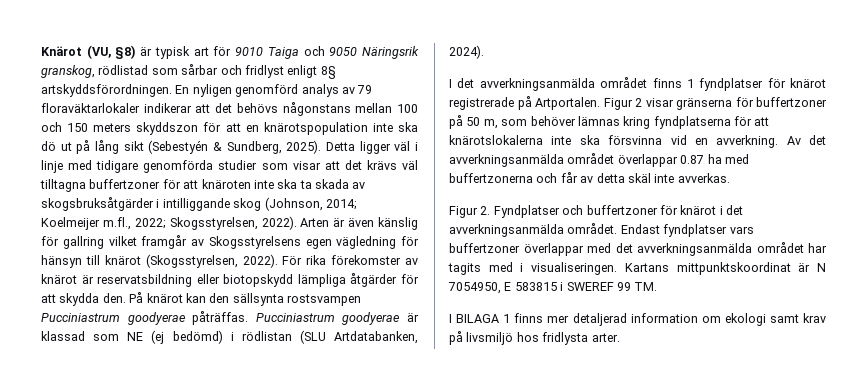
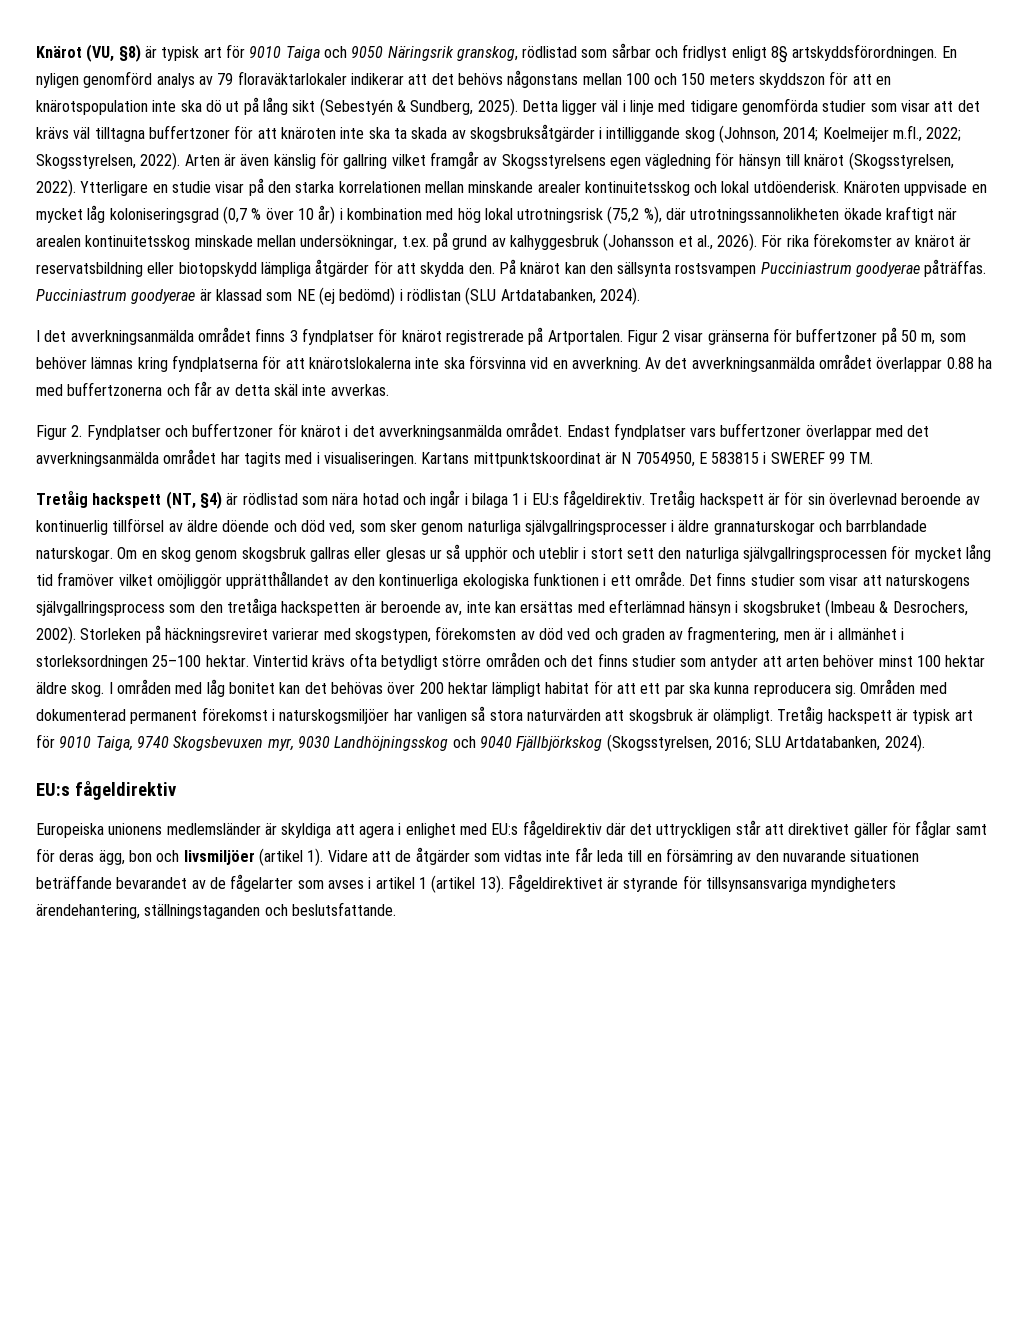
+ Ytterligare en studie visar på den starka korrelationen mellan minskande arealer kontinuitetsskog och lokal utdöenderisk. Knäroten uppvisade en mycket låg koloniseringsgrad (0,7 % över 10 år) i kombination med hög lokal utrotningsrisk (75,2 %), där utrotningssannolikheten ökade kraftigt när arealen kontinuitetsskog minskade mellan undersökningar, t.ex. på grund av kalhyggesbruk (Johansson et al., 2026).
- I det avverkningsanmälda området finns 1 fyndplatser för knärot registrerade på Artportalen.
+ I det avverkningsanmälda området finns 3 fyndplatser för knärot registrerade på Artportalen.
- Av det avverkningsanmälda området överlappar 0.87 ha med buffertzonerna och får av detta skäl inte avverkas.
+ Av det avverkningsanmälda området överlappar 0.88 ha med buffertzonerna och får av detta skäl inte avverkas.
- I BILAGA 1 finns mer detaljerad information om ekologi samt krav på livsmiljö hos fridlysta arter.
+ Tretåig hackspett (NT, §4) är rödlistad som nära hotad och ingår i bilaga 1 i EU:s fågeldirektiv. Tretåig hackspett är för sin överlevnad beroende av kontinuerlig tillförsel av äldre döende och död ved, som sker genom naturliga självgallringsprocesser i äldre grannaturskogar och barrblandade naturskogar. Om en skog genom skogsbruk gallras eller glesas ur så upphör och uteblir i stort sett den naturliga självgallringsprocessen för mycket lång tid framöver vilket omöjliggör upprätthållandet av den kontinuerliga ekologiska funktionen i ett område. Det finns studier som visar att naturskogens självgallringsprocess som den tretåiga hackspetten är beroende av, inte kan ersättas med efterlämnad hänsyn i skogsbruket (Imbeau & Desrochers, 2002). Storleken på häckningsreviret varierar med skogstypen, förekomsten av död ved och graden av fragmentering, men är i allmänhet i storleksordningen 25–100 hektar. Vintertid krävs ofta betydligt större områden och det finns studier som antyder att arten behöver minst 100 hektar äldre skog. I områden med låg bonitet kan det behövas över 200 hektar lämpligt habitat för att ett par ska kunna reproducera sig. Områden med dokumenterad permanent förekomst i naturskogsmiljöer har vanligen så stora naturvärden att skogsbruk är olämpligt. Tretåig hackspett är typisk art för 9010 Taiga, 9740 Skogsbevuxen myr, 9030 Landhöjningsskog och 9040 Fjällbjörkskog (Skogsstyrelsen, 2016; SLU Artdatabanken, 2024).
+ EU:s fågeldirektiv
+ Europeiska unionens medlemsländer är skyldiga att agera i enlighet med EU:s fågeldirektiv där det uttryckligen står att direktivet gäller för fåglar samt för deras ägg, bon och livsmiljöer (artikel 1). Vidare att de åtgärder som vidtas inte får leda till en försämring av den nuvarande situationen beträffande bevarandet av de fågelarter som avses i artikel 1 (artikel 13). Fågeldirektivet är styrande för tillsynsansvariga myndigheters ärendehantering, ställningstaganden och beslutsfattande.

